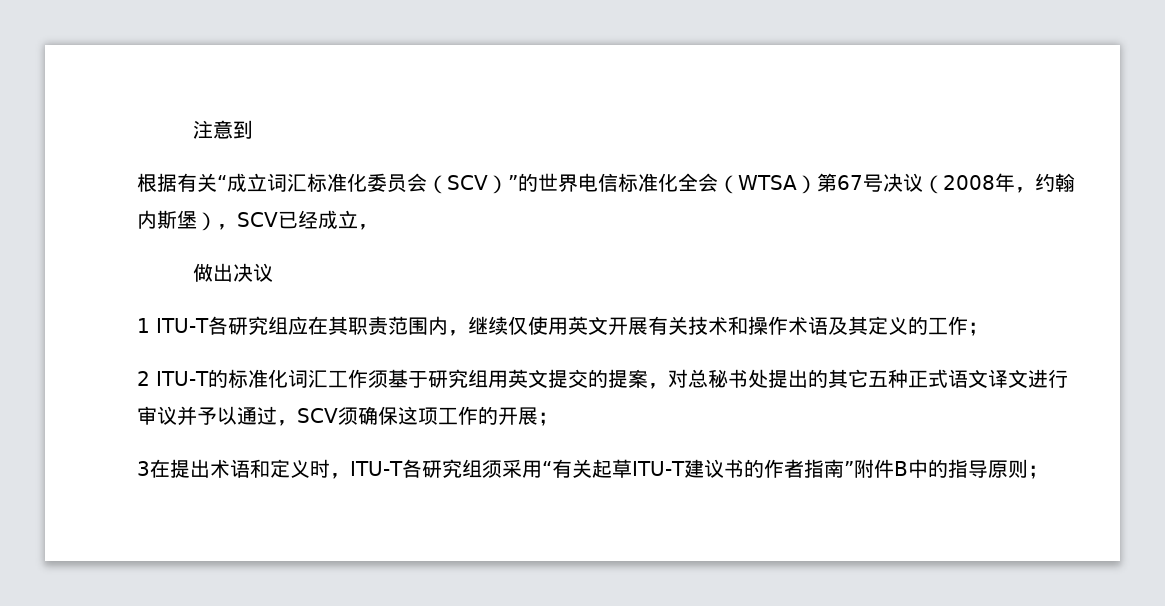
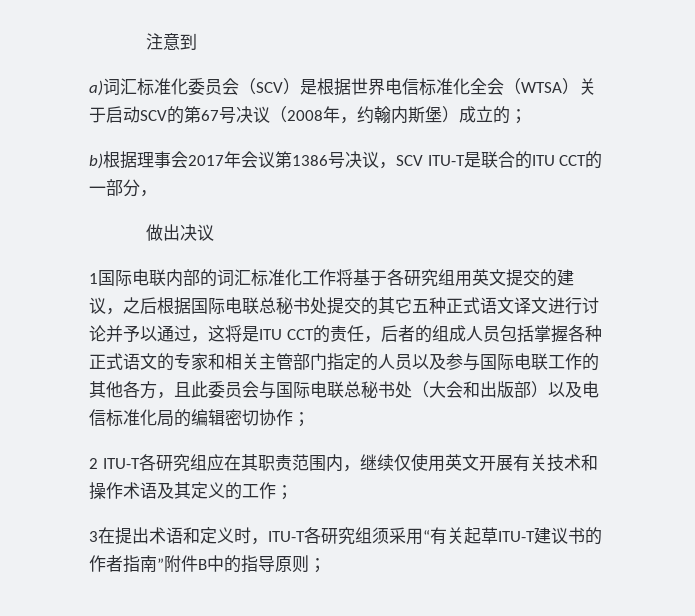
- 根据有关“成立词汇标准化委员会（SCV）”的世界电信标准化全会（WTSA）第67号决议（2008年，约翰内斯堡），SCV已经成立，
+ a)词汇标准化委员会（SCV）是根据世界电信标准化全会（WTSA）关于启动SCV的第67号决议（2008年，约翰内斯堡）成立的；
+ b)根据理事会2017年会议第1386号决议，SCV ITU-T是联合的ITU CCT的一部分，
  做出决议
- 1 ITU-T各研究组应在其职责范围内，继续仅使用英文开展有关技术和操作术语及其定义的工作；
+ 1国际电联内部的词汇标准化工作将基于各研究组用英文提交的建议，之后根据国际电联总秘书处提交的其它五种正式语文译文进行讨论并予以通过，这将是ITU CCT的责任，后者的组成人员包括掌握各种正式语文的专家和相关主管部门指定的人员以及参与国际电联工作的其他各方，且此委员会与国际电联总秘书处（大会和出版部）以及电信标准化局的编辑密切协作；
+ 2 ITU-T各研究组应在其职责范围内，继续仅使用英文开展有关技术和操作术语及其定义的工作；
- 2 ITU-T的标准化词汇工作须基于研究组用英文提交的提案，对总秘书处提出的其它五种正式语文译文进行审议并予以通过，SCV须确保这项工作的开展；

